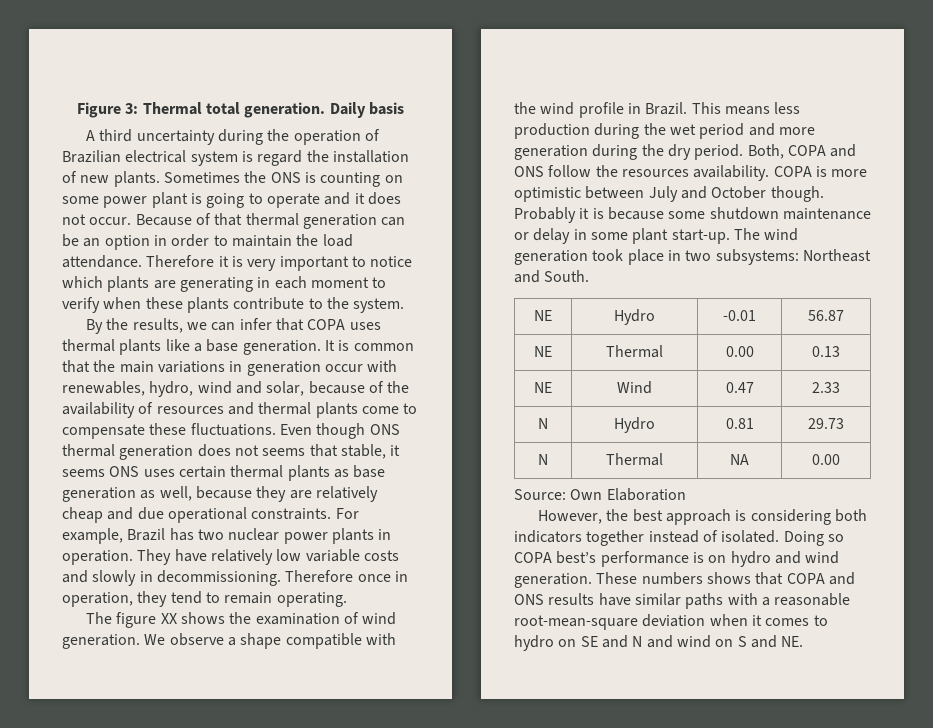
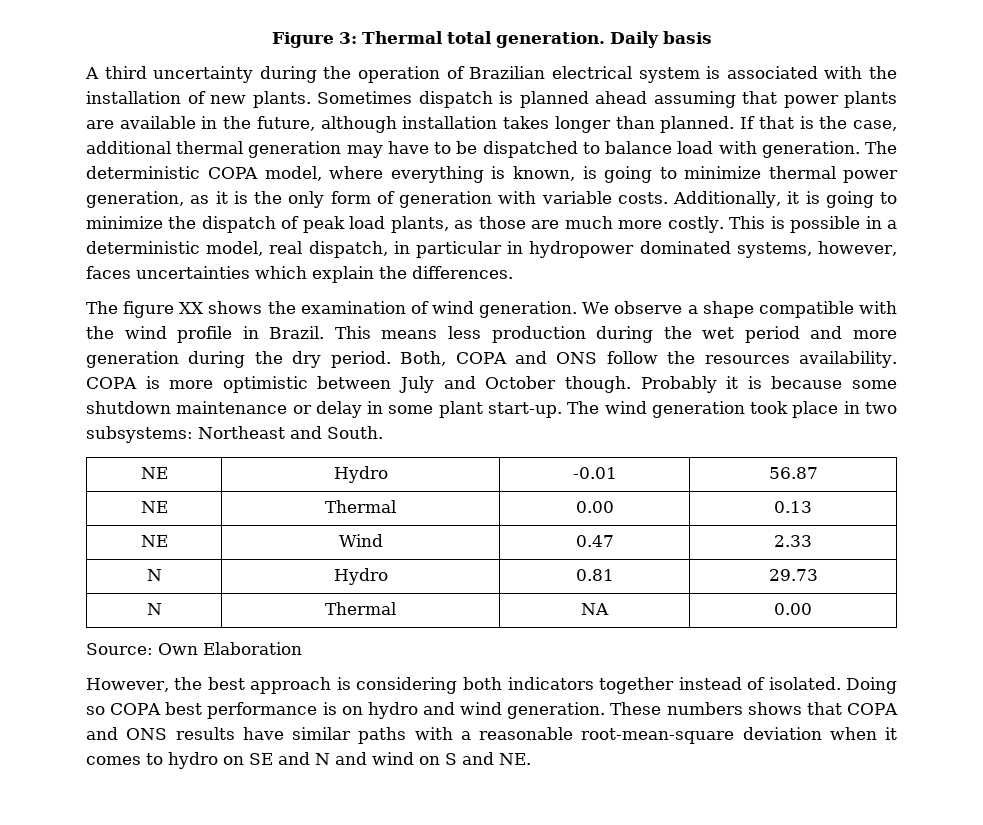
- A third uncertainty during the operation of Brazilian electrical system is regard the installation of new plants.
+ A third uncertainty during the operation of Brazilian electrical system is associated with the installation of new plants.
- Sometimes the ONS is counting on some power plant is going to operate and it does not occur. Because of that thermal generation can be an option in order to maintain the load attendance. Therefore it is very important to notice which plants are generating in each moment to verify when these plants contribute to the system.
- By the results, we can infer that COPA uses thermal plants like a base generation. It is common that the main variations in generation occur with renewables, hydro, wind and solar, because of the availability of resources and thermal plants come to compensate these fluctuations. Even though ONS thermal generation does not seems that stable, it seems ONS uses certain thermal plants as base generation as well, because they are relatively cheap and due operational constraints. For example, Brazil has two nuclear power plants in operation. They have relatively low variable costs and slowly in decommissioning. Therefore once in operation, they tend to remain operating.
+ Sometimes dispatch is planned ahead assuming that power plants are available in the future, although installation takes longer than planned. If that is the case, additional thermal generation may have to be dispatched to balance load with generation. The deterministic COPA model, where everything is known, is going to minimize thermal power generation, as it is the only form of generation with variable costs. Additionally, it is going to minimize the dispatch of peak load plants, as those are much more costly. This is possible in a deterministic model, real dispatch, in particular in hydropower dominated systems, however, faces uncertainties which explain the differences.
- Doing so COPA best’s performance is on hydro and wind generation.
+ Doing so COPA best performance is on hydro and wind generation.

